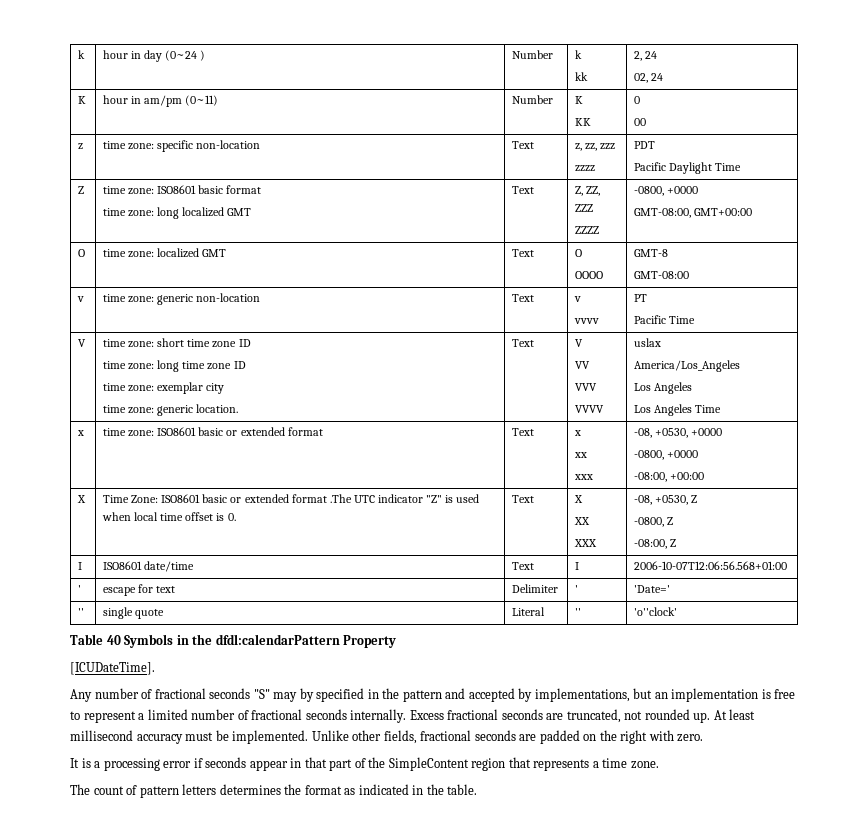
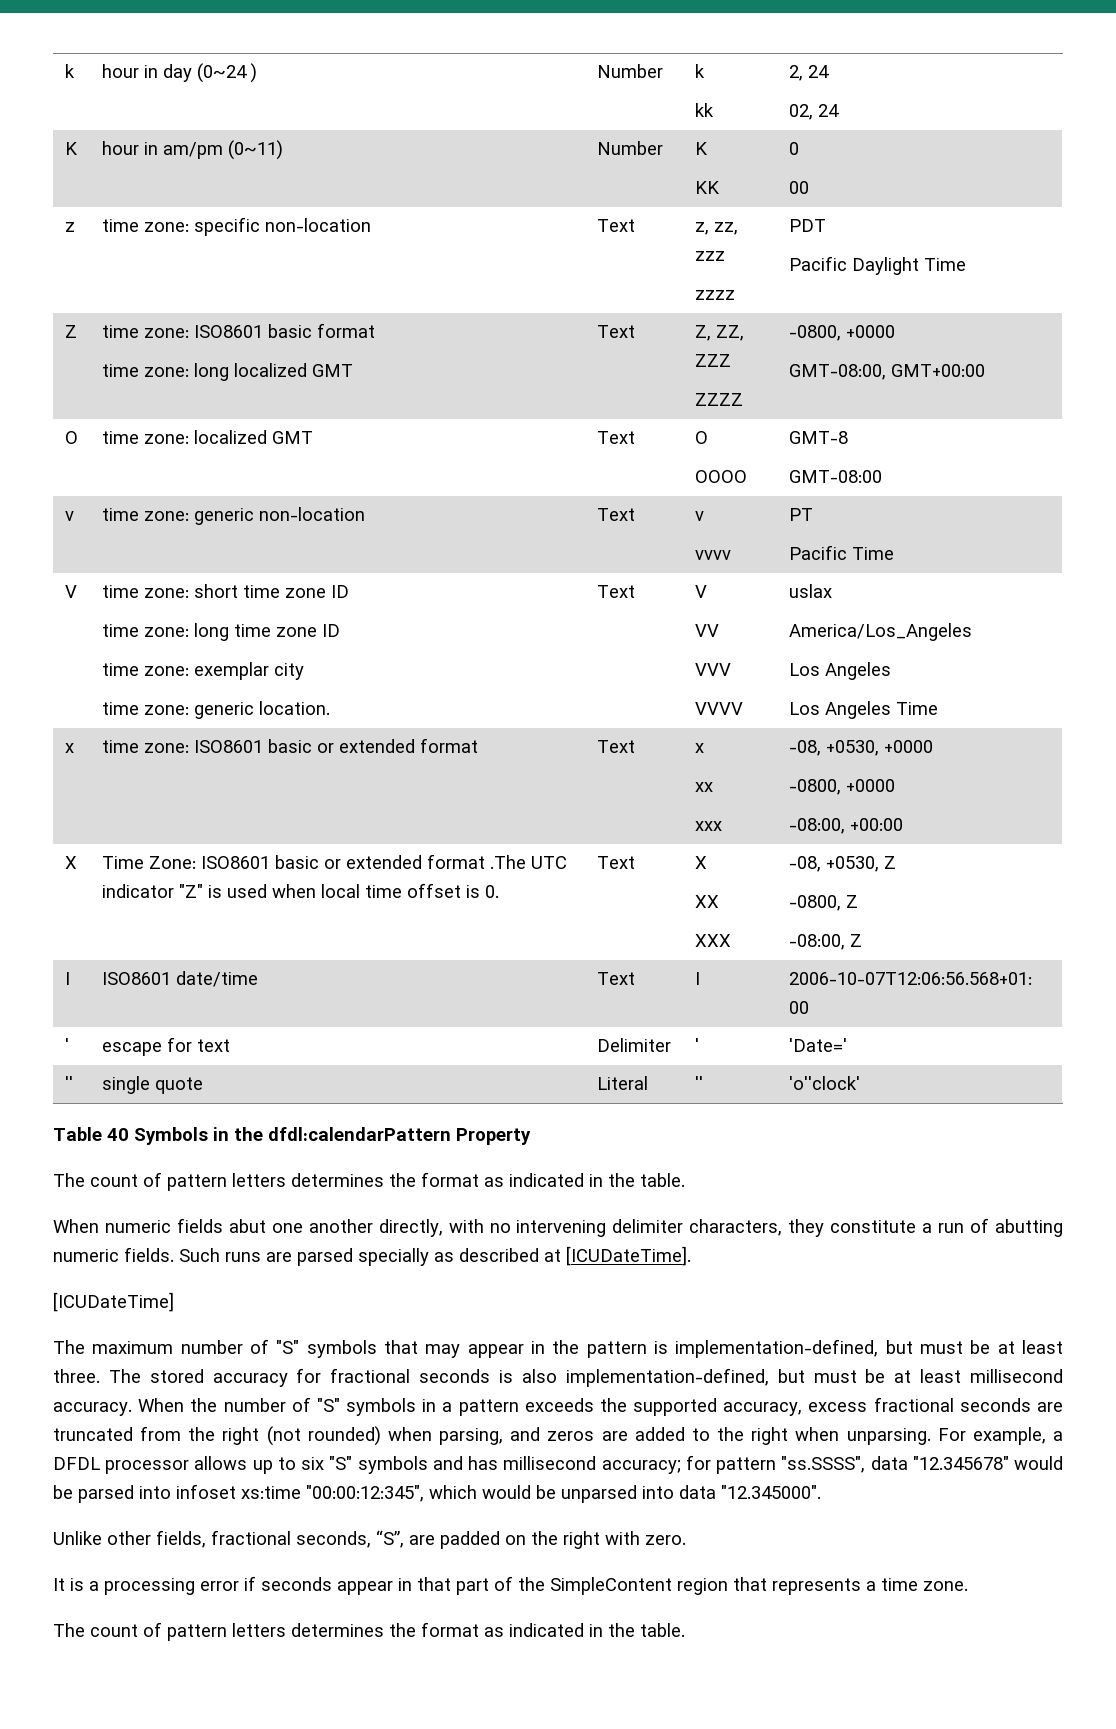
  Table 40 Symbols in the dfdl:calendarPattern Property
- [ICUDateTime].
- Any number of fractional seconds "S" may by specified in the pattern and accepted by implementations, but an implementation is free to represent a limited number of fractional seconds internally. Excess fractional seconds are truncated, not rounded up. At least millisecond accuracy must be implemented. Unlike other fields, fractional seconds are padded on the right with zero.
+ The count of pattern letters determines the format as indicated in the table.
+ When numeric fields abut one another directly, with no intervening delimiter characters, they constitute a run of abutting numeric fields. Such runs are parsed specially as described at [ICUDateTime].
+ [ICUDateTime]
+ The maximum number of "S" symbols that may appear in the pattern is implementation-defined, but must be at least three. The stored accuracy for fractional seconds is also implementation-defined, but must be at least millisecond accuracy. When the number of "S" symbols in a pattern exceeds the supported accuracy, excess fractional seconds are truncated from the right (not rounded) when parsing, and zeros are added to the right when unparsing. For example, a DFDL processor allows up to six "S" symbols and has millisecond accuracy; for pattern "ss.SSSS", data "12.345678" would be parsed into infoset xs:time "00:00:12:345", which would be unparsed into data "12.345000".
+ Unlike other fields, fractional seconds, “S”, are padded on the right with zero.

